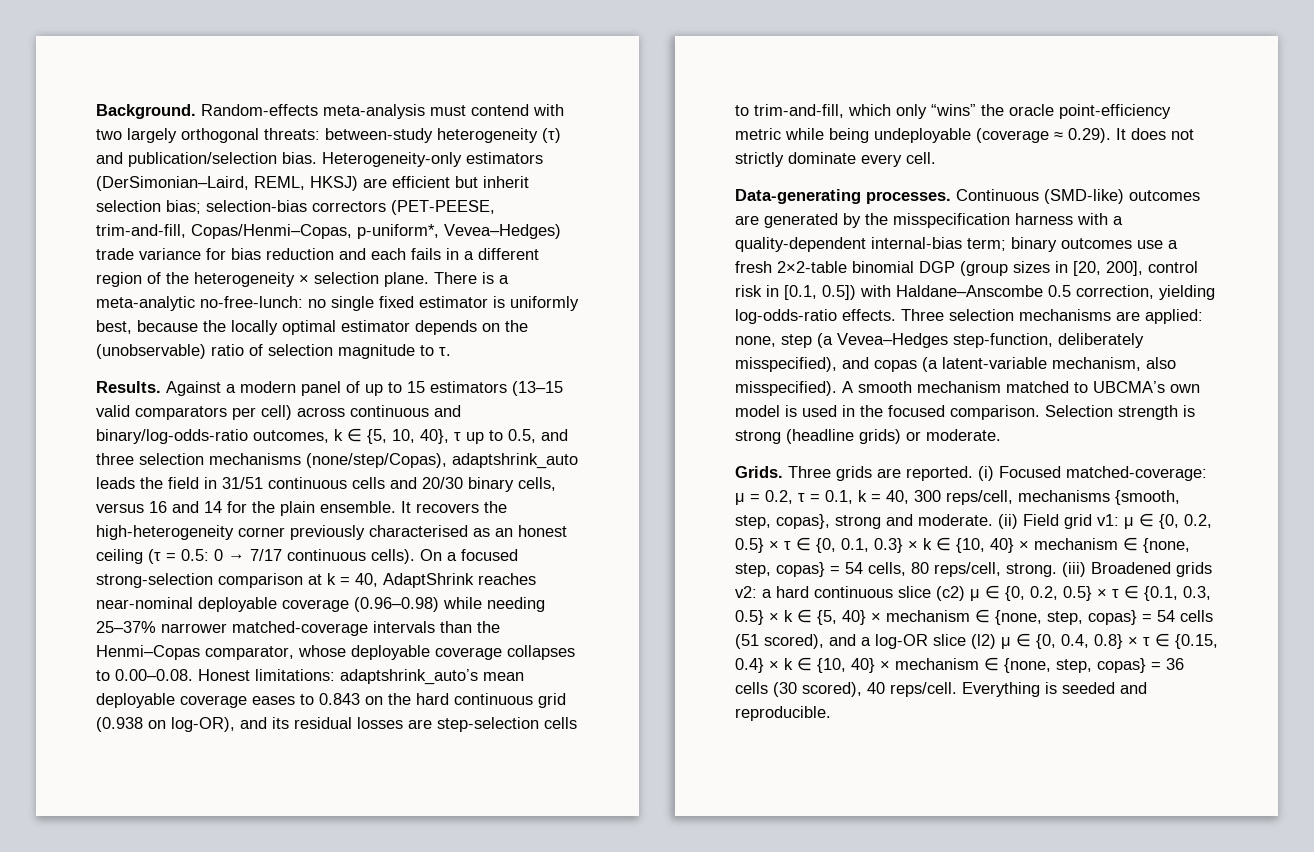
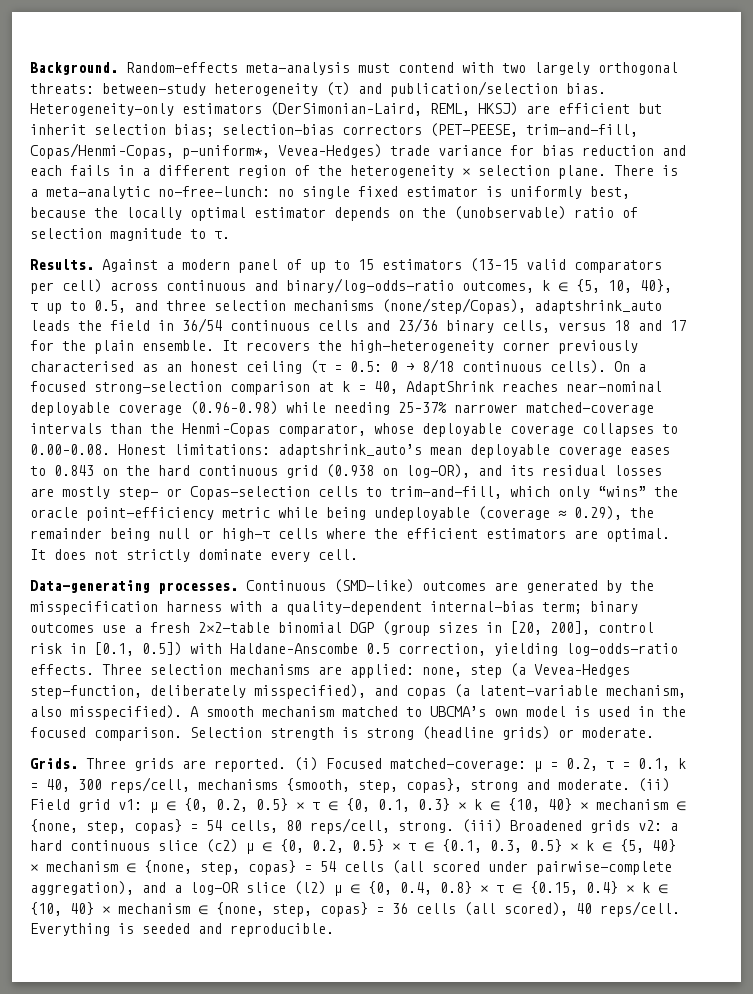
- Against a modern panel of up to 15 estimators (13–15 valid comparators per cell) across continuous and binary/log-odds-ratio outcomes, k ∈ {5, 10, 40}, τ up to 0.5, and three selection mechanisms (none/step/Copas), adaptshrink_auto leads the field in 31/51 continuous cells and 20/30 binary cells, versus 16 and 14 for the plain ensemble.
+ Against a modern panel of up to 15 estimators (13–15 valid comparators per cell) across continuous and binary/log-odds-ratio outcomes, k ∈ {5, 10, 40}, τ up to 0.5, and three selection mechanisms (none/step/Copas), adaptshrink_auto leads the field in 36/54 continuous cells and 23/36 binary cells, versus 18 and 17 for the plain ensemble.
- It recovers the high-heterogeneity corner previously characterised as an honest ceiling (τ = 0.5: 0 → 7/17 continuous cells).
+ It recovers the high-heterogeneity corner previously characterised as an honest ceiling (τ = 0.5: 0 → 8/18 continuous cells).
- adaptshrink_auto’s mean deployable coverage eases to 0.843 on the hard continuous grid (0.938 on log-OR), and its residual losses are step-selection cells to trim-and-fill, which only “wins” the oracle point-efficiency metric while being undeployable (coverage ≈ 0.29). It does not strictly dominate every cell.
+ adaptshrink_auto’s mean deployable coverage eases to 0.843 on the hard continuous grid (0.938 on log-OR), and its residual losses are mostly step- or Copas-selection cells to trim-and-fill, which only “wins” the oracle point-efficiency metric while being undeployable (coverage ≈ 0.29), the remainder being null or high-τ cells where the efficient estimators are optimal. It does not strictly dominate every cell.
- a hard continuous slice (c2) μ ∈ {0, 0.2, 0.5} × τ ∈ {0.1, 0.3, 0.5} × k ∈ {5, 40} × mechanism ∈ {none, step, copas} = 54 cells (51 scored), and a log-OR slice (l2) μ ∈ {0, 0.4, 0.8} × τ ∈ {0.15, 0.4} × k ∈ {10, 40} × mechanism ∈ {none, step, copas} = 36 cells (30 scored), 40 reps/cell.
+ a hard continuous slice (c2) μ ∈ {0, 0.2, 0.5} × τ ∈ {0.1, 0.3, 0.5} × k ∈ {5, 40} × mechanism ∈ {none, step, copas} = 54 cells (all scored under pairwise-complete aggregation), and a log-OR slice (l2) μ ∈ {0, 0.4, 0.8} × τ ∈ {0.15, 0.4} × k ∈ {10, 40} × mechanism ∈ {none, step, copas} = 36 cells (all scored), 40 reps/cell.

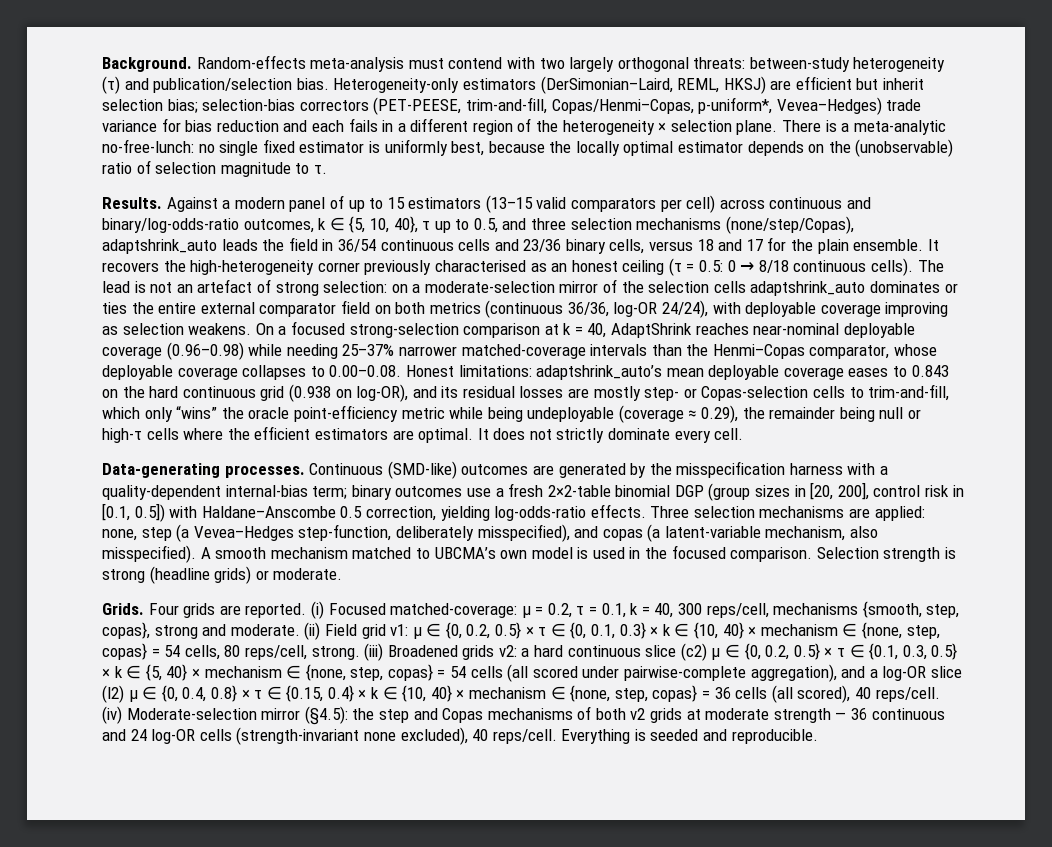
+ The lead is not an artefact of strong selection: on a moderate-selection mirror of the selection cells adaptshrink_auto dominates or ties the entire external comparator field on both metrics (continuous 36/36, log-OR 24/24), with deployable coverage improving as selection weakens.
- Three grids are reported.
+ Four grids are reported.
+ (iv) Moderate-selection mirror (§4.5): the step and Copas mechanisms of both v2 grids at moderate strength — 36 continuous and 24 log-OR cells (strength-invariant none excluded), 40 reps/cell.

